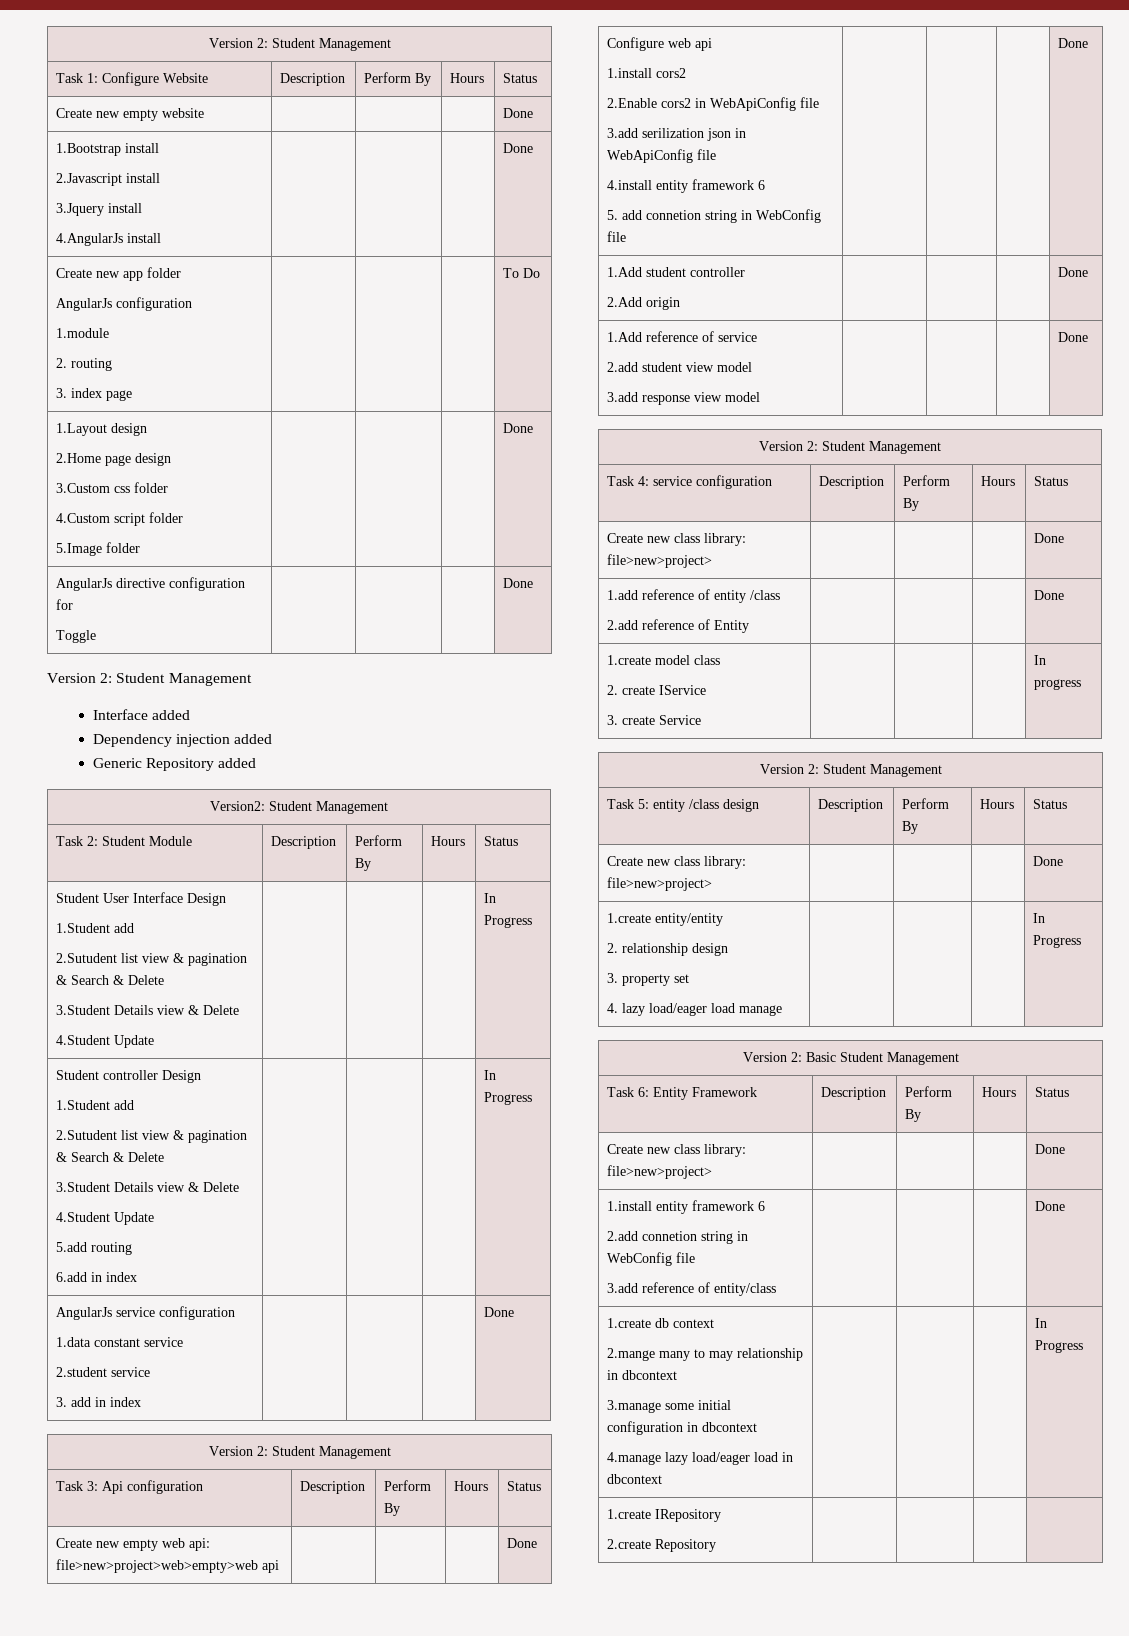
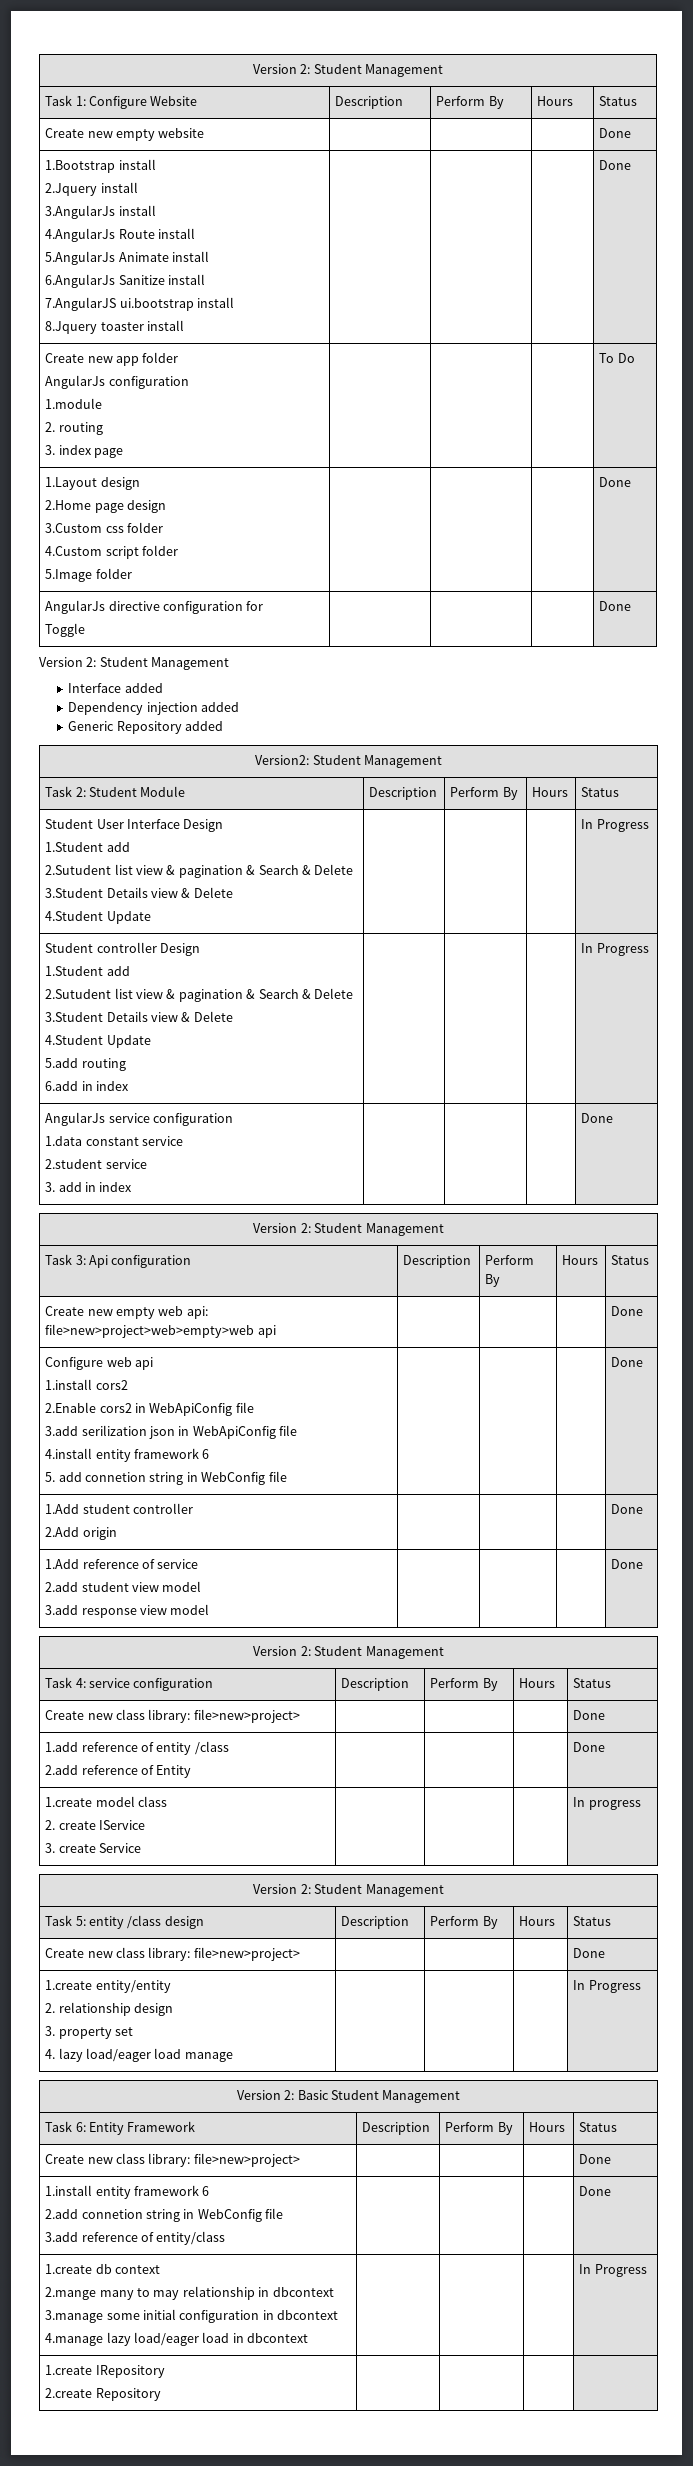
  1.Bootstrap install
- 2.Javascript install
- 3.Jquery install
- 4.AngularJs install | | | | Done
+ 2.Jquery install
+ 3.AngularJs install
+ 4.AngularJs Route install
+ 5.AngularJs Animate install
+ 6.AngularJs Sanitize install
+ 7.AngularJS ui.bootstrap install
+ 8.Jquery toaster install | | | | Done

